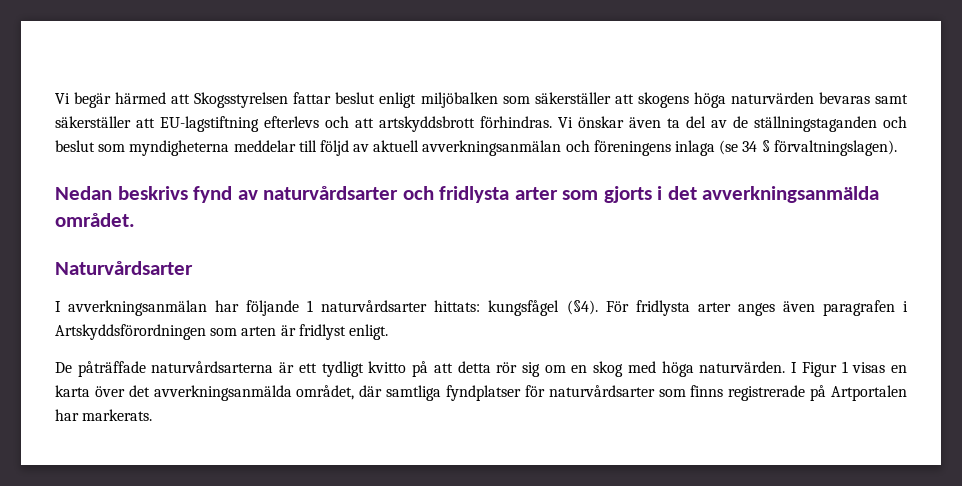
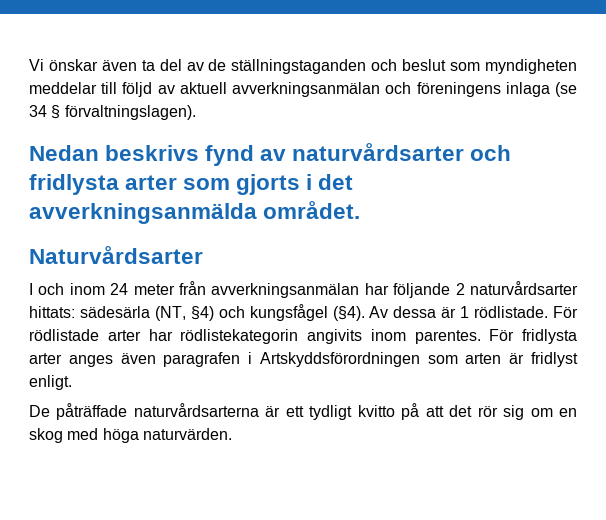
- Vi begär härmed att Skogsstyrelsen fattar beslut enligt miljöbalken som säkerställer att skogens höga naturvärden bevaras samt säkerställer att EU-lagstiftning efterlevs och att artskyddsbrott förhindras. Vi önskar även ta del av de ställningstaganden och beslut som myndigheterna meddelar till följd av aktuell avverkningsanmälan och föreningens inlaga (se 34 § förvaltningslagen).
+ Vi önskar även ta del av de ställningstaganden och beslut som myndigheten meddelar till följd av aktuell avverkningsanmälan och föreningens inlaga (se 34 § förvaltningslagen).
- I avverkningsanmälan har följande 1 naturvårdsarter hittats: kungsfågel (§4).
+ I och inom 24 meter från avverkningsanmälan har följande 2 naturvårdsarter hittats: sädesärla (NT, §4) och kungsfågel (§4). Av dessa är 1 rödlistade. För rödlistade arter har rödlistekategorin angivits inom parentes.
- De påträffade naturvårdsarterna är ett tydligt kvitto på att detta rör sig om en skog med höga naturvärden. I Figur 1 visas en karta över det avverkningsanmälda området, där samtliga fyndplatser för naturvårdsarter som finns registrerade på Artportalen har markerats.
+ De påträffade naturvårdsarterna är ett tydligt kvitto på att det rör sig om en skog med höga naturvärden.

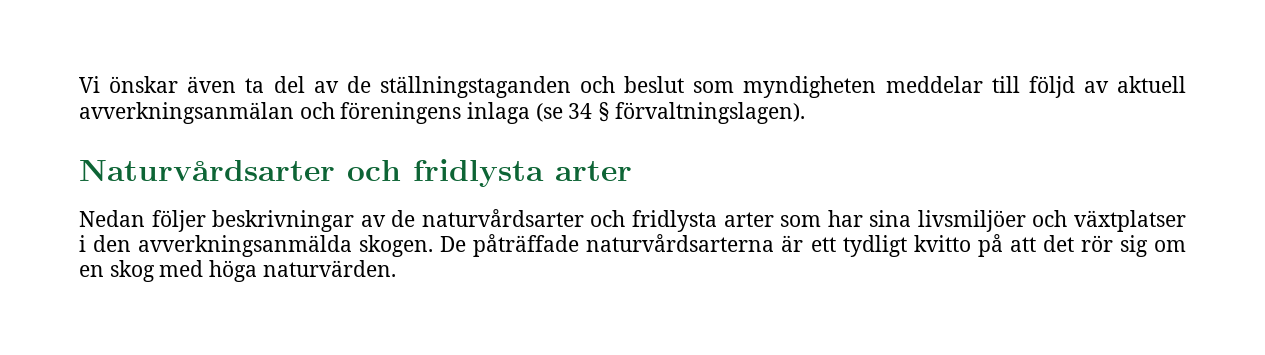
- Nedan beskrivs fynd av naturvårdsarter och fridlysta arter som gjorts i det avverkningsanmälda området.
- Naturvårdsarter
- I och inom 24 meter från avverkningsanmälan har följande 2 naturvårdsarter hittats: sädesärla (NT, §4) och kungsfågel (§4). Av dessa är 1 rödlistade. För rödlistade arter har rödlistekategorin angivits inom parentes. För fridlysta arter anges även paragrafen i Artskyddsförordningen som arten är fridlyst enligt.
- De påträffade naturvårdsarterna är ett tydligt kvitto på att det rör sig om en skog med höga naturvärden.
+ Naturvårdsarter och fridlysta arter
+ Nedan följer beskrivningar av de naturvårdsarter och fridlysta arter som har sina livsmiljöer och växtplatser i den avverkningsanmälda skogen. De påträffade naturvårdsarterna är ett tydligt kvitto på att det rör sig om en skog med höga naturvärden.

